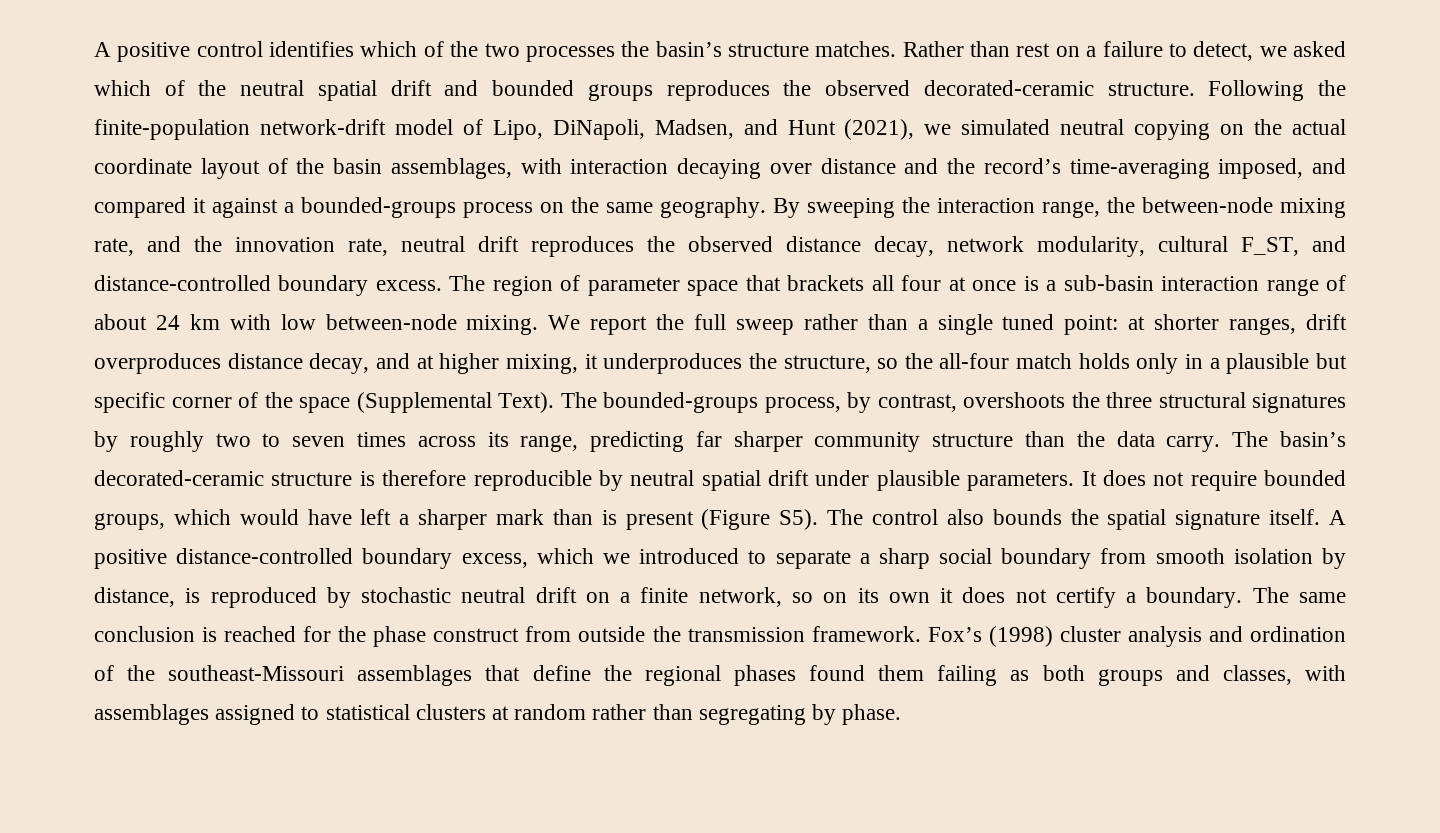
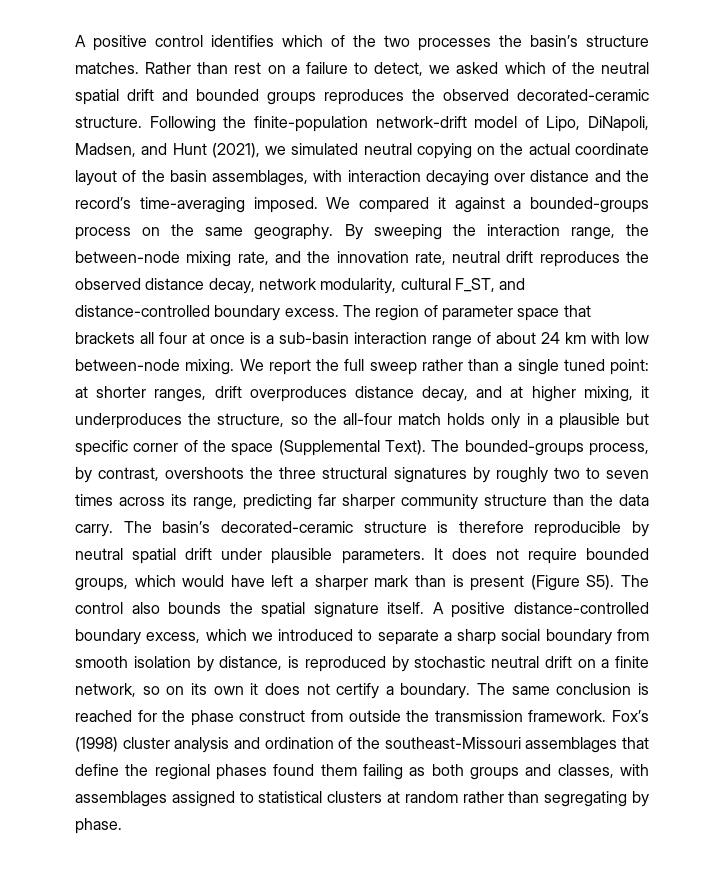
- Following the finite-population network-drift model of Lipo, DiNapoli, Madsen, and Hunt (2021), we simulated neutral copying on the actual coordinate layout of the basin assemblages, with interaction decaying over distance and the record’s time-averaging imposed, and compared it against a bounded-groups process on the same geography.
+ Following the finite-population network-drift model of Lipo, DiNapoli, Madsen, and Hunt (2021), we simulated neutral copying on the actual coordinate layout of the basin assemblages, with interaction decaying over distance and the record’s time-averaging imposed. We compared it against a bounded-groups process on the same geography.

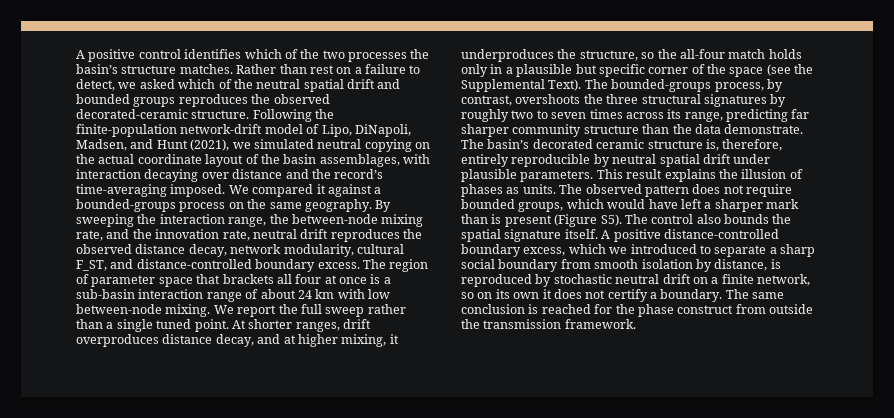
- We report the full sweep rather than a single tuned point: at shorter ranges, drift overproduces distance decay, and at higher mixing, it underproduces the structure, so the all-four match holds only in a plausible but specific corner of the space (Supplemental Text).
+ We report the full sweep rather than a single tuned point. At shorter ranges, drift overproduces distance decay, and at higher mixing, it underproduces the structure, so the all-four match holds only in a plausible but specific corner of the space (see the Supplemental Text).
- The bounded-groups process, by contrast, overshoots the three structural signatures by roughly two to seven times across its range, predicting far sharper community structure than the data carry.
+ The bounded-groups process, by contrast, overshoots the three structural signatures by roughly two to seven times across its range, predicting far sharper community structure than the data demonstrate.
- The basin’s decorated-ceramic structure is therefore reproducible by neutral spatial drift under plausible parameters.
+ The basin’s decorated ceramic structure is, therefore, entirely reproducible by neutral spatial drift under plausible parameters.
- It does not require bounded groups, which would have left a sharper mark than is present (Figure S5). The control also bounds the spatial signature itself.
+ This result explains the illusion of phases as units. The observed pattern does not require bounded groups, which would have left a sharper mark than is present (Figure S5). The control also bounds the spatial signature itself.
- Fox’s (1998) cluster analysis and ordination of the southeast-Missouri assemblages that define the regional phases found them failing as both groups and classes, with assemblages assigned to statistical clusters at random rather than segregating by phase.

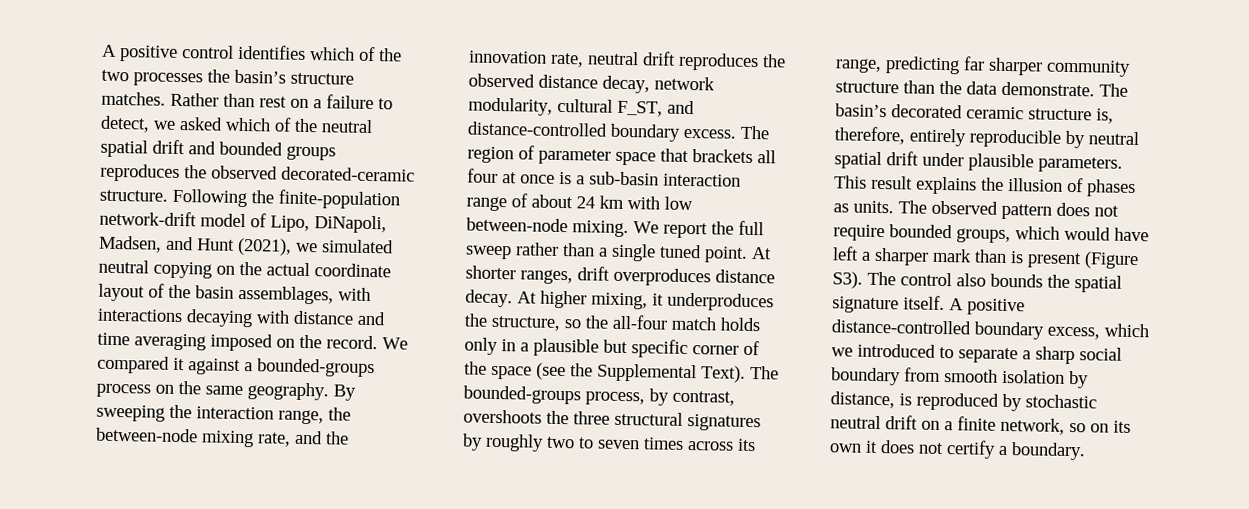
- Following the finite-population network-drift model of Lipo, DiNapoli, Madsen, and Hunt (2021), we simulated neutral copying on the actual coordinate layout of the basin assemblages, with interaction decaying over distance and the record’s time-averaging imposed.
+ Following the finite-population network-drift model of Lipo, DiNapoli, Madsen, and Hunt (2021), we simulated neutral copying on the actual coordinate layout of the basin assemblages, with interactions decaying with distance and time averaging imposed on the record.
- At shorter ranges, drift overproduces distance decay, and at higher mixing, it underproduces the structure, so the all-four match holds only in a plausible but specific corner of the space (see the Supplemental Text).
+ At shorter ranges, drift overproduces distance decay. At higher mixing, it underproduces the structure, so the all-four match holds only in a plausible but specific corner of the space (see the Supplemental Text).
- The observed pattern does not require bounded groups, which would have left a sharper mark than is present (Figure S5). The control also bounds the spatial signature itself.
+ The observed pattern does not require bounded groups, which would have left a sharper mark than is present (Figure S3). The control also bounds the spatial signature itself.
- The same conclusion is reached for the phase construct from outside the transmission framework.

